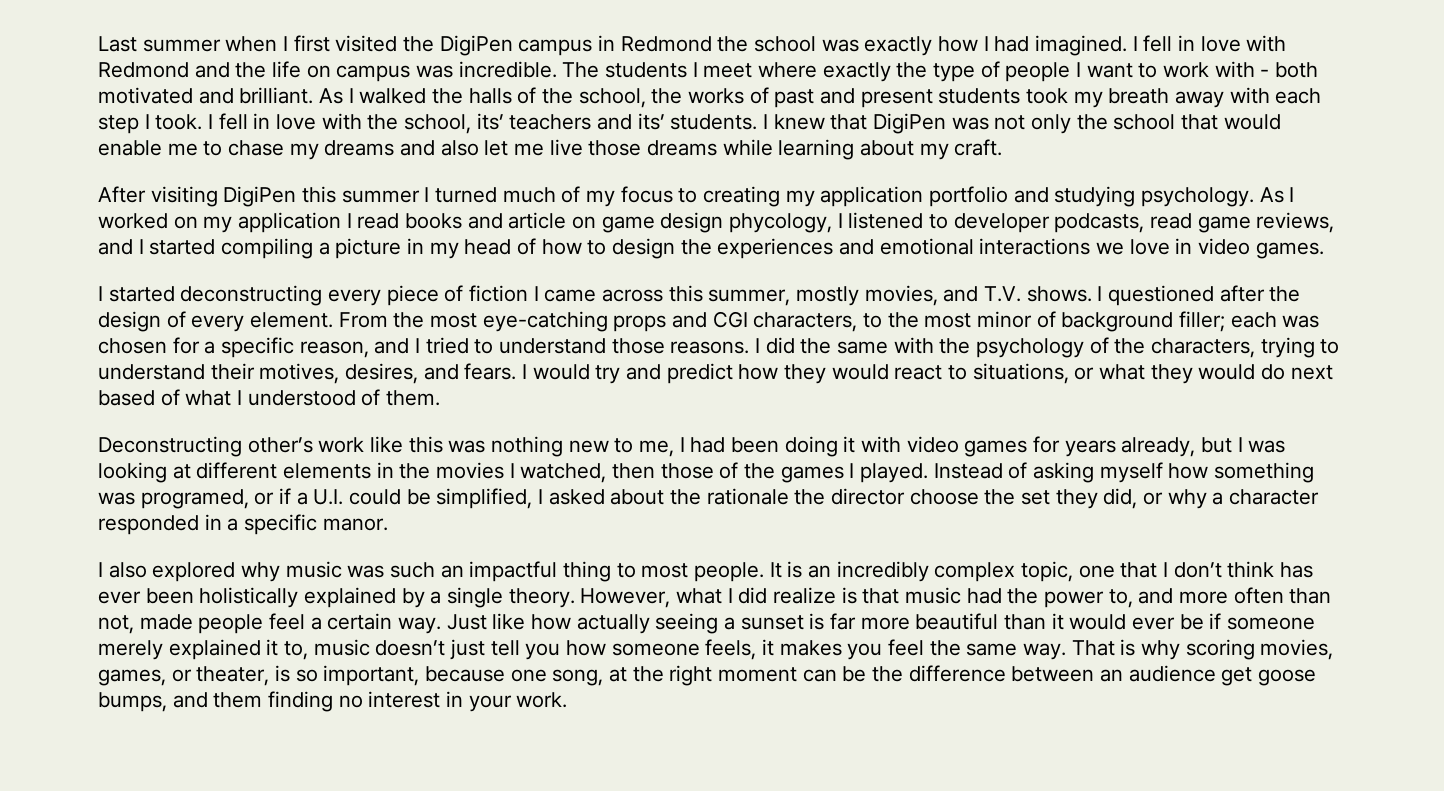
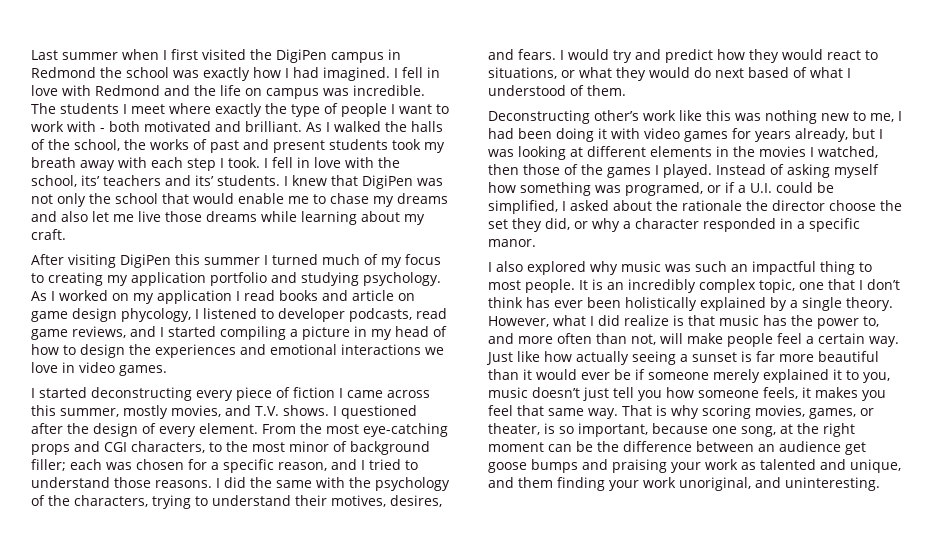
- However, what I did realize is that music had the power to, and more often than not, made people feel a certain way.
+ However, what I did realize is that music has the power to, and more often than not, will make people feel a certain way.
- Just like how actually seeing a sunset is far more beautiful than it would ever be if someone merely explained it to, music doesn’t just tell you how someone feels, it makes you feel the same way.
+ Just like how actually seeing a sunset is far more beautiful than it would ever be if someone merely explained it to you, music doesn’t just tell you how someone feels, it makes you feel that same way.
- That is why scoring movies, games, or theater, is so important, because one song, at the right moment can be the difference between an audience get goose bumps, and them finding no interest in your work.
+ That is why scoring movies, games, or theater, is so important, because one song, at the right moment can be the difference between an audience get goose bumps and praising your work as talented and unique, and them finding your work unoriginal, and uninteresting.

